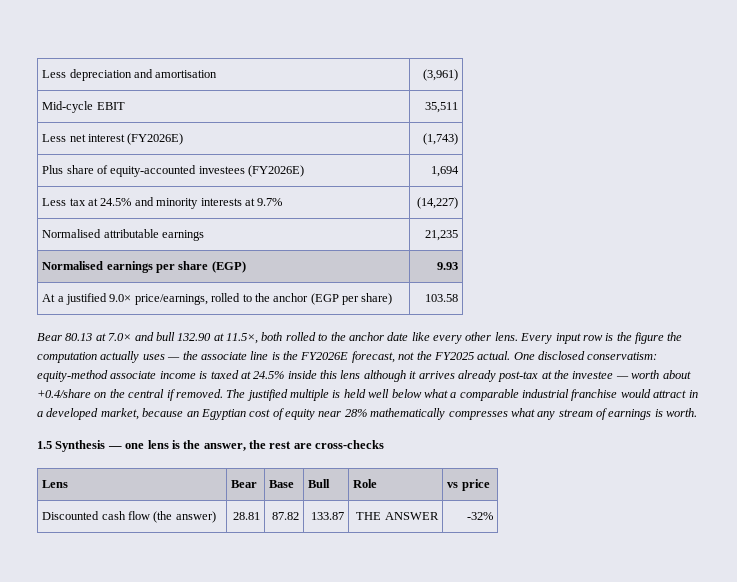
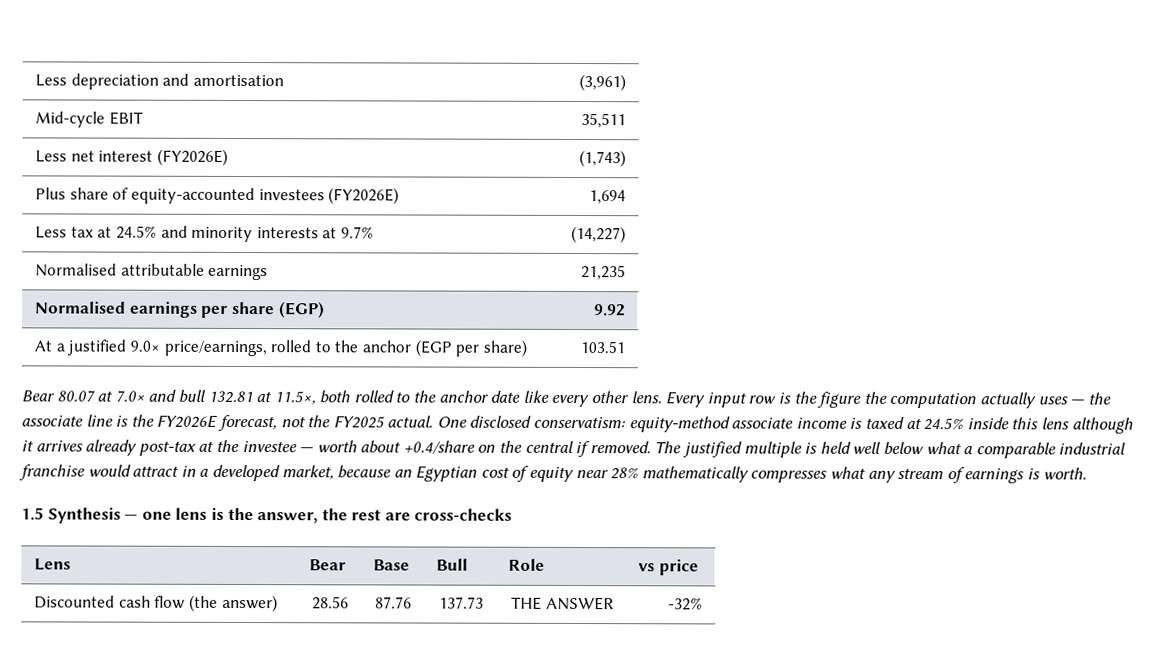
- Normalised earnings per share (EGP) | 9.93
+ Normalised earnings per share (EGP) | 9.92
- At a justified 9.0× price/earnings, rolled to the anchor (EGP per share) | 103.58
- Bear 80.13 at 7.0× and bull 132.90 at 11.5×, both rolled to the anchor date like every other lens.
+ At a justified 9.0× price/earnings, rolled to the anchor (EGP per share) | 103.51
+ Bear 80.07 at 7.0× and bull 132.81 at 11.5×, both rolled to the anchor date like every other lens.
- Discounted cash flow (the answer) | 28.81 | 87.82 | 133.87 | THE ANSWER | -32%
+ Discounted cash flow (the answer) | 28.56 | 87.76 | 137.73 | THE ANSWER | -32%

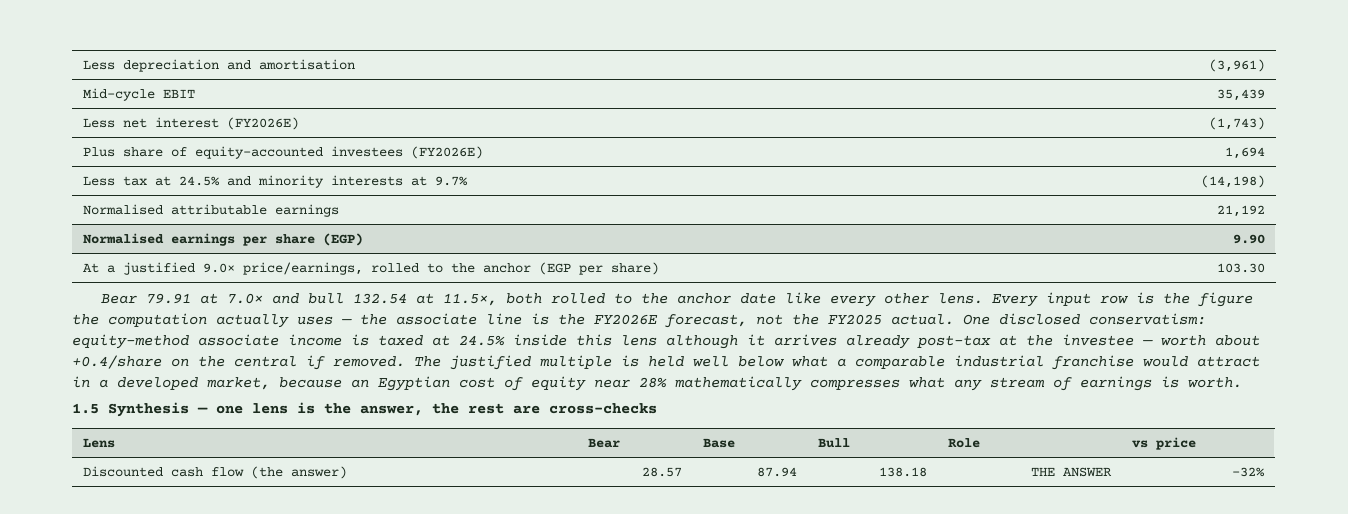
- Mid-cycle EBIT | 35,511
+ Mid-cycle EBIT | 35,439
- Less tax at 24.5% and minority interests at 9.7% | (14,227)
+ Less tax at 24.5% and minority interests at 9.7% | (14,198)
- Normalised attributable earnings | 21,235
+ Normalised attributable earnings | 21,192
- Normalised earnings per share (EGP) | 9.92
+ Normalised earnings per share (EGP) | 9.90
- At a justified 9.0× price/earnings, rolled to the anchor (EGP per share) | 103.51
- Bear 80.07 at 7.0× and bull 132.81 at 11.5×, both rolled to the anchor date like every other lens.
+ At a justified 9.0× price/earnings, rolled to the anchor (EGP per share) | 103.30
+ Bear 79.91 at 7.0× and bull 132.54 at 11.5×, both rolled to the anchor date like every other lens.
- Discounted cash flow (the answer) | 28.56 | 87.76 | 137.73 | THE ANSWER | -32%
+ Discounted cash flow (the answer) | 28.57 | 87.94 | 138.18 | THE ANSWER | -32%

